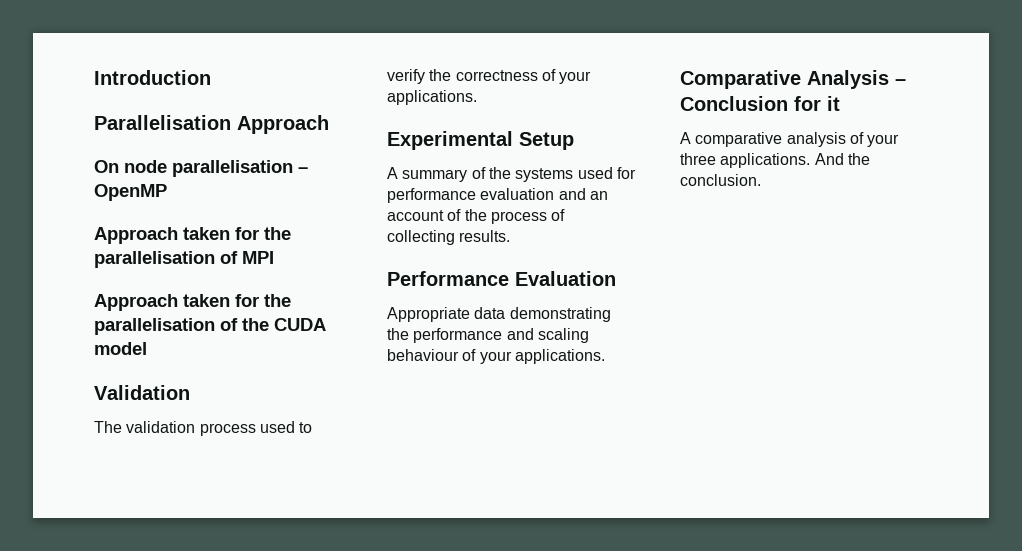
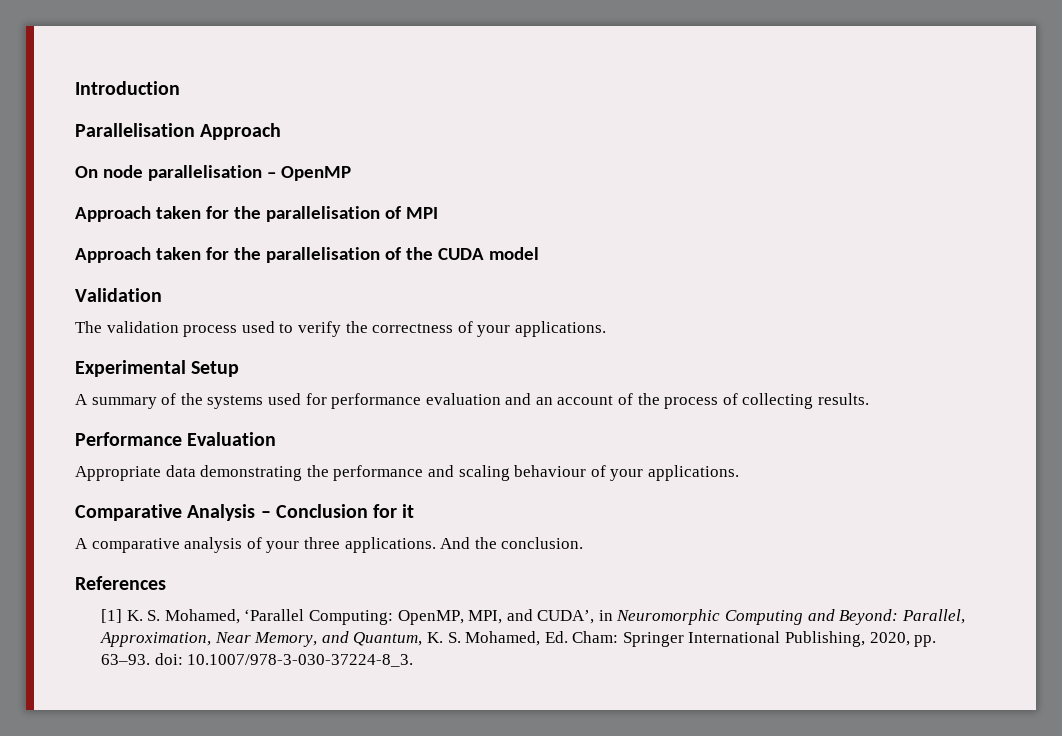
+ References
+ [1] K. S. Mohamed, ‘Parallel Computing: OpenMP, MPI, and CUDA’, in Neuromorphic Computing and Beyond: Parallel, Approximation, Near Memory, and Quantum, K. S. Mohamed, Ed. Cham: Springer International Publishing, 2020, pp. 63–93. doi: 10.1007/978-3-030-37224-8_3.

